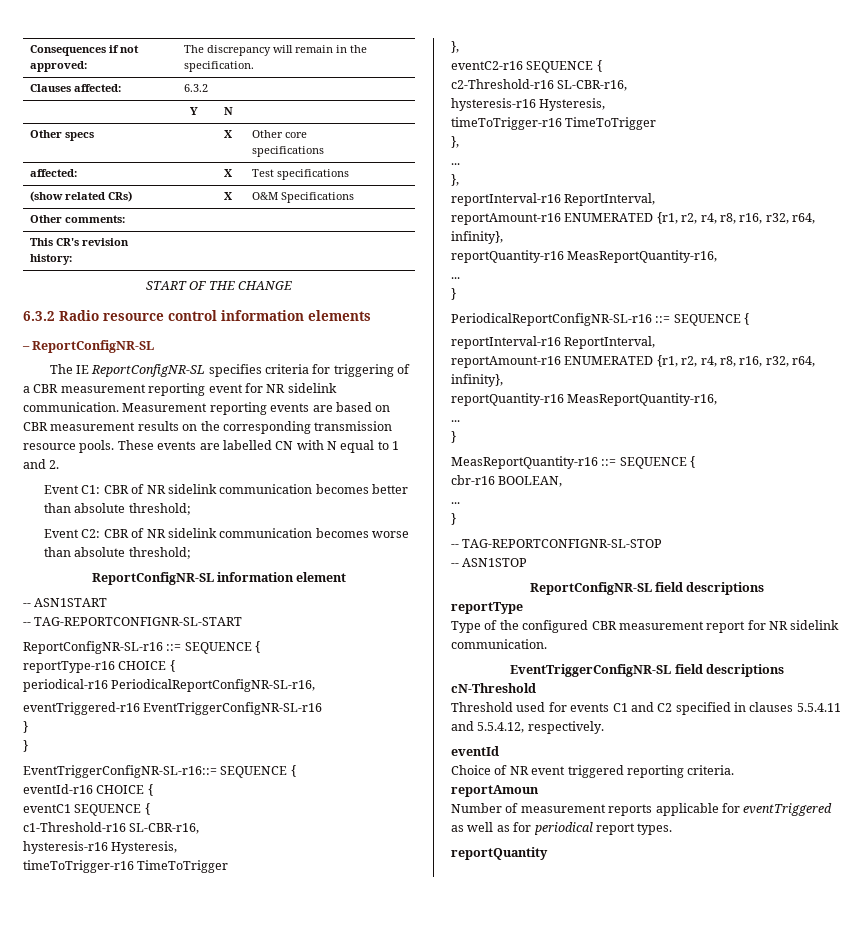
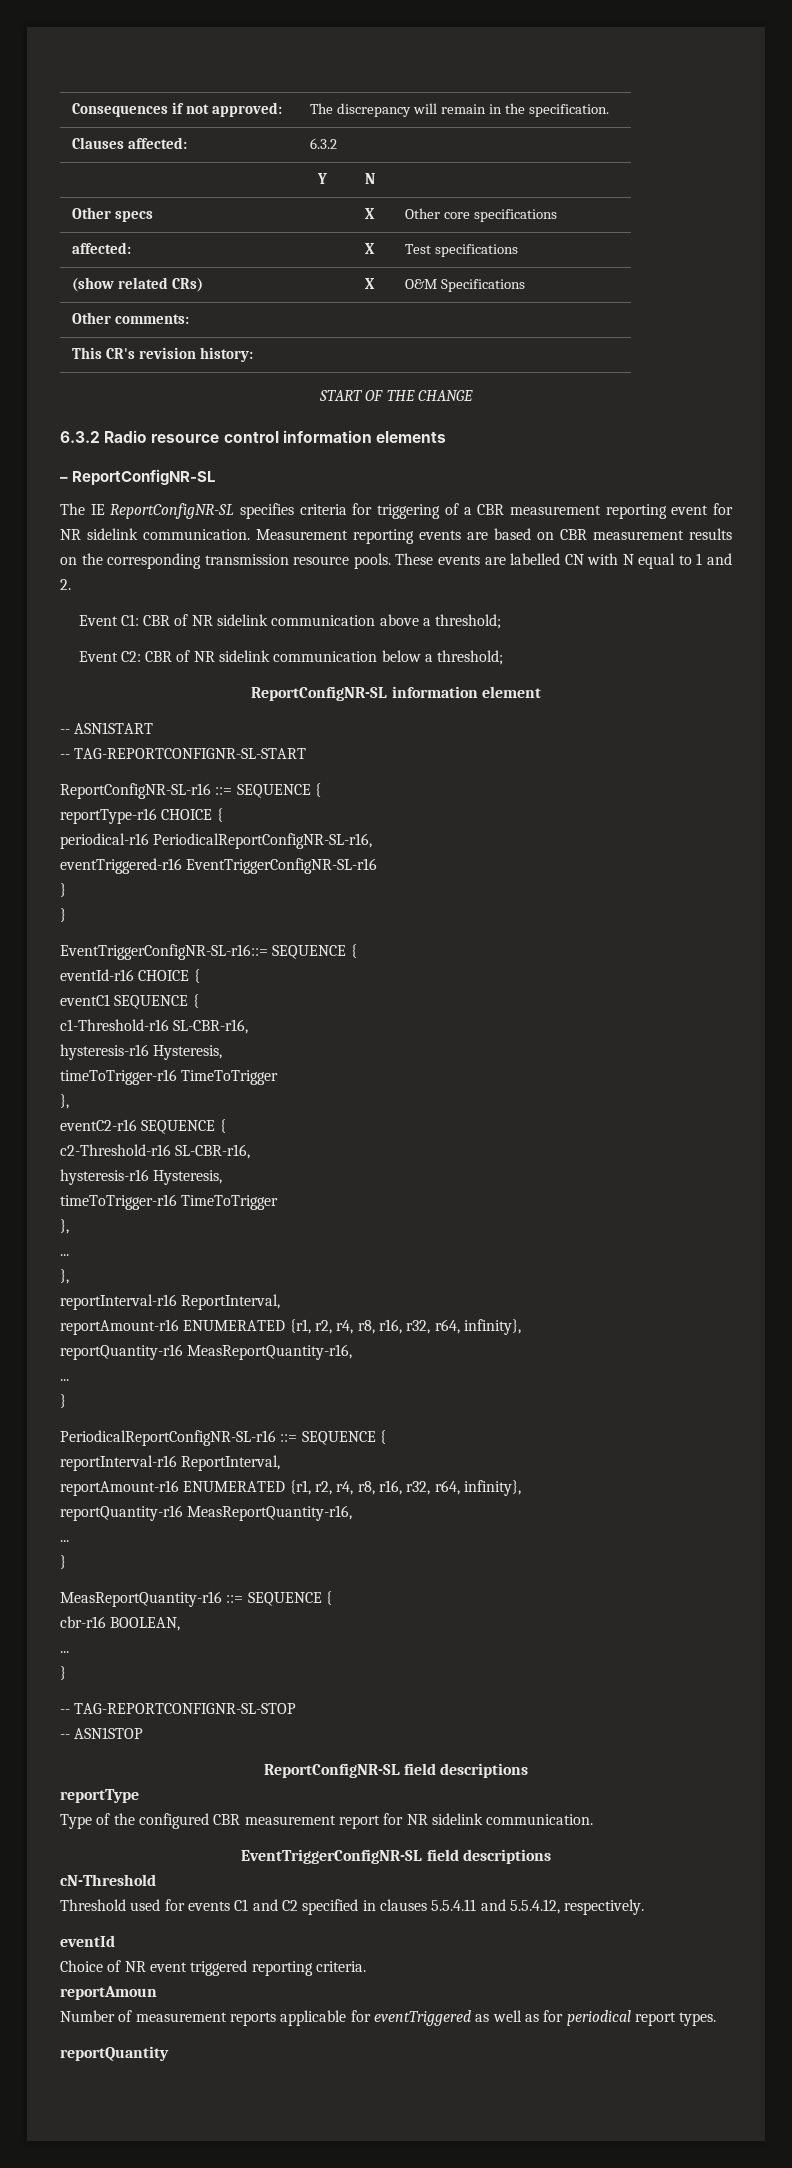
- Event C1: CBR of NR sidelink communication becomes better than absolute threshold;
+ Event C1: CBR of NR sidelink communication above a threshold;
- Event C2: CBR of NR sidelink communication becomes worse than absolute threshold;
+ Event C2: CBR of NR sidelink communication below a threshold;

